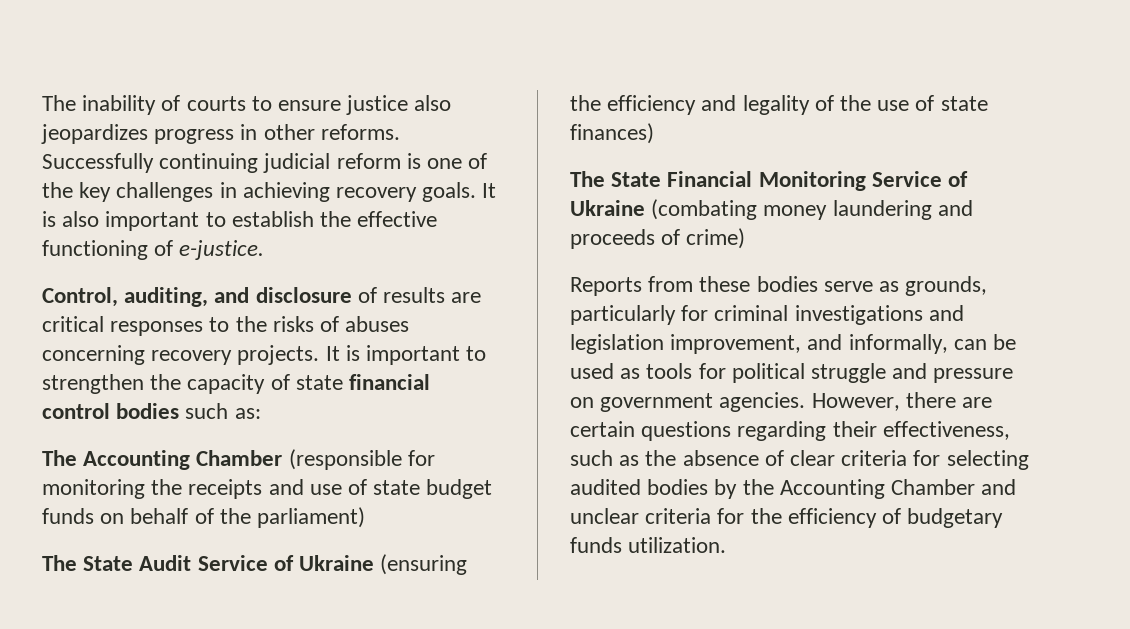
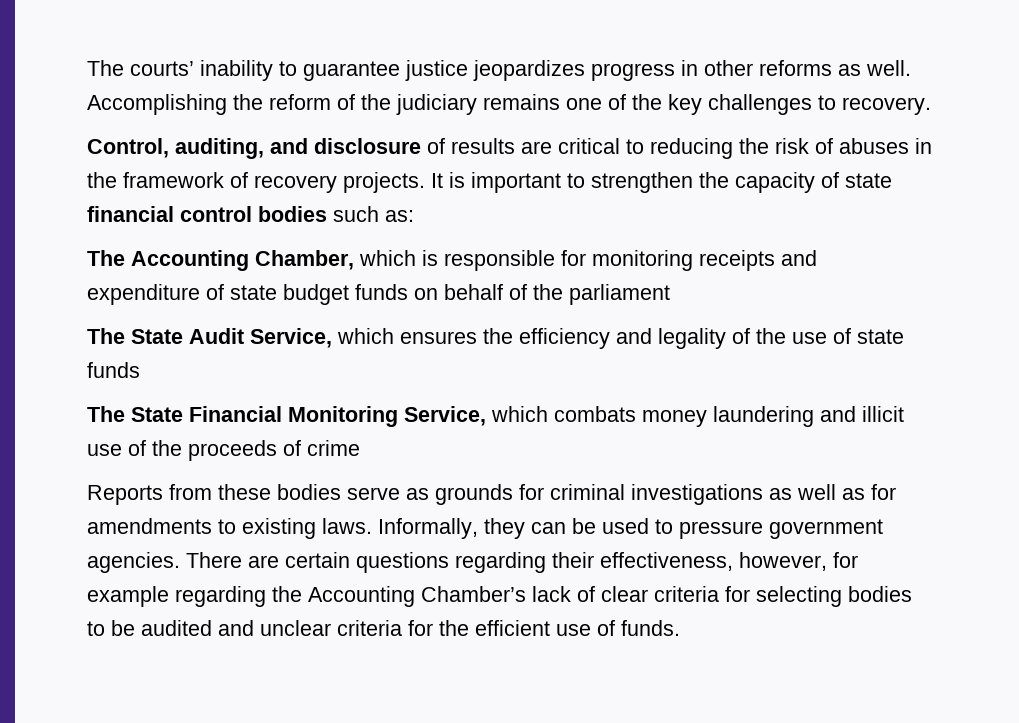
- The inability of courts to ensure justice also jeopardizes progress in other reforms. Successfully continuing judicial reform is one of the key challenges in achieving recovery goals. It is also important to establish the effective functioning of e-justice.
+ The courts’ inability to guarantee justice jeopardizes progress in other reforms as well. Accomplishing the reform of the judiciary remains one of the key challenges to recovery.
- Control, auditing, and disclosure of results are critical responses to the risks of abuses concerning recovery projects.
+ Control, auditing, and disclosure of results are critical to reducing the risk of abuses in the framework of recovery projects.
- The Accounting Chamber (responsible for monitoring the receipts and use of state budget funds on behalf of the parliament)
+ The Accounting Chamber, which is responsible for monitoring receipts and expenditure of state budget funds on behalf of the parliament
- The State Audit Service of Ukraine (ensuring the efficiency and legality of the use of state finances)
+ The State Audit Service, which ensures the efficiency and legality of the use of state funds
- The State Financial Monitoring Service of Ukraine (combating money laundering and proceeds of crime)
+ The State Financial Monitoring Service, which combats money laundering and illicit use of the proceeds of crime
- Reports from these bodies serve as grounds, particularly for criminal investigations and legislation improvement, and informally, can be used as tools for political struggle and pressure on government agencies. However, there are certain questions regarding their effectiveness, such as the absence of clear criteria for selecting audited bodies by the Accounting Chamber and unclear criteria for the efficiency of budgetary funds utilization.
+ Reports from these bodies serve as grounds for criminal investigations as well as for amendments to existing laws. Informally, they can be used to pressure government agencies. There are certain questions regarding their effectiveness, however, for example regarding the Accounting Chamber’s lack of clear criteria for selecting bodies to be audited and unclear criteria for the efficient use of funds.

